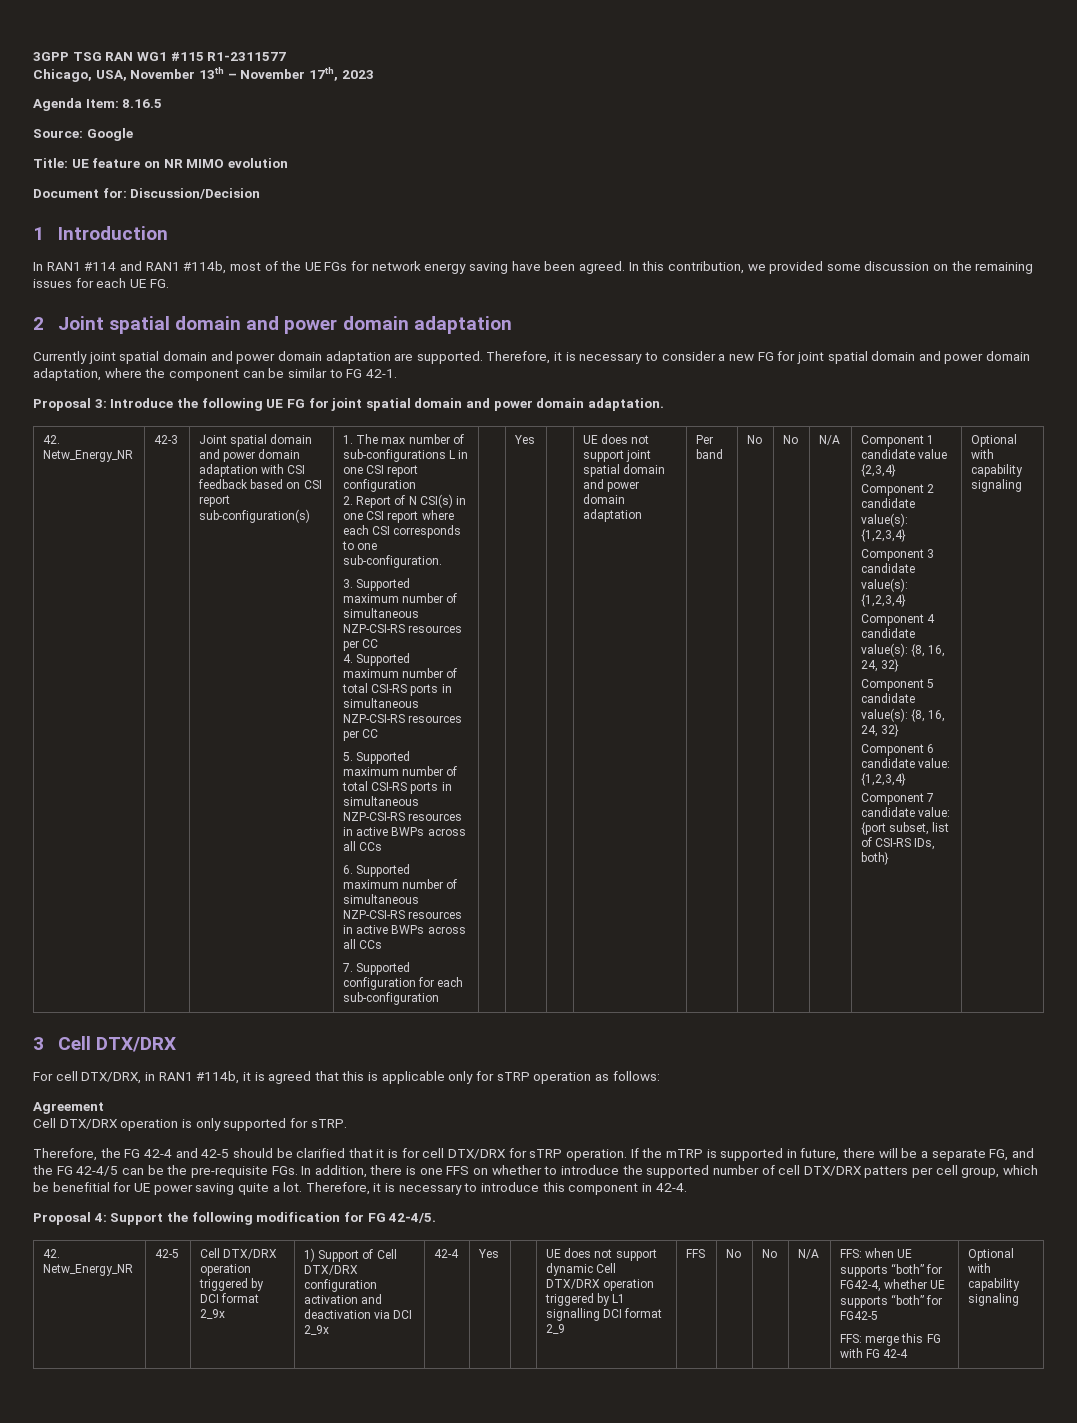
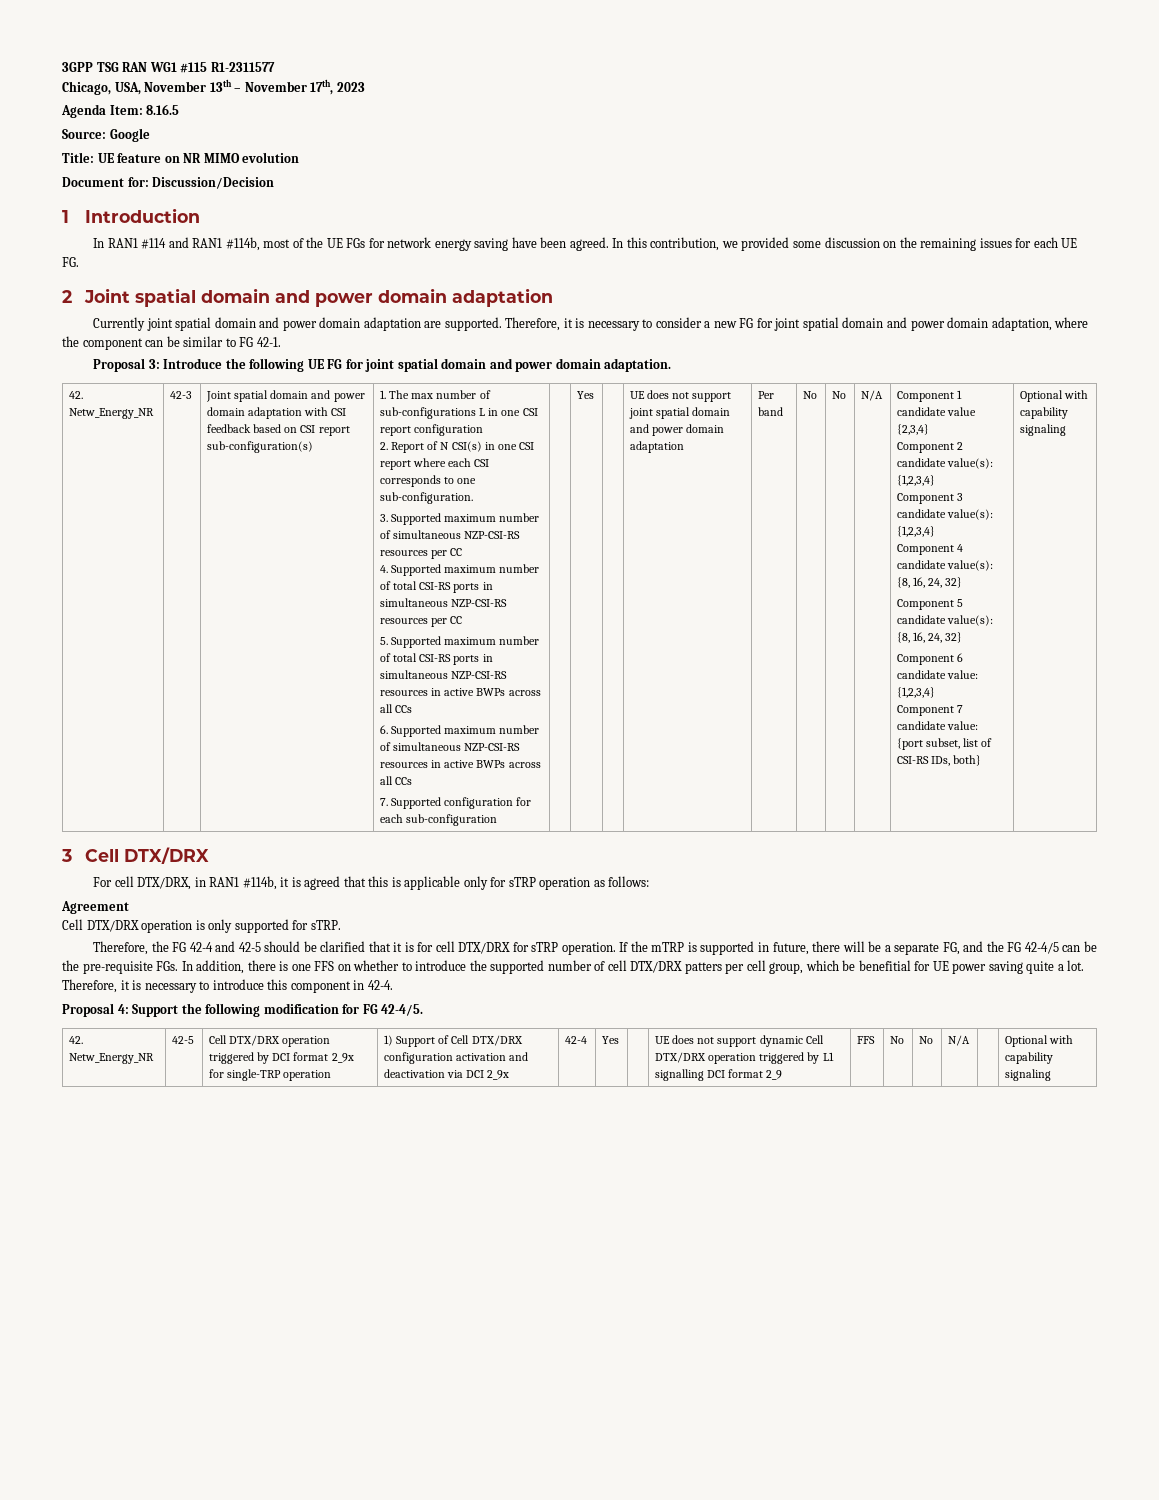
- Cell DTX/DRX operation triggered by DCI format 2_9x
+ Cell DTX/DRX operation triggered by DCI format 2_9x for single-TRP operation
- FFS: when UE supports “both” for FG42-4, whether UE supports “both” for FG42-5
- FFS: merge this FG with FG 42-4

